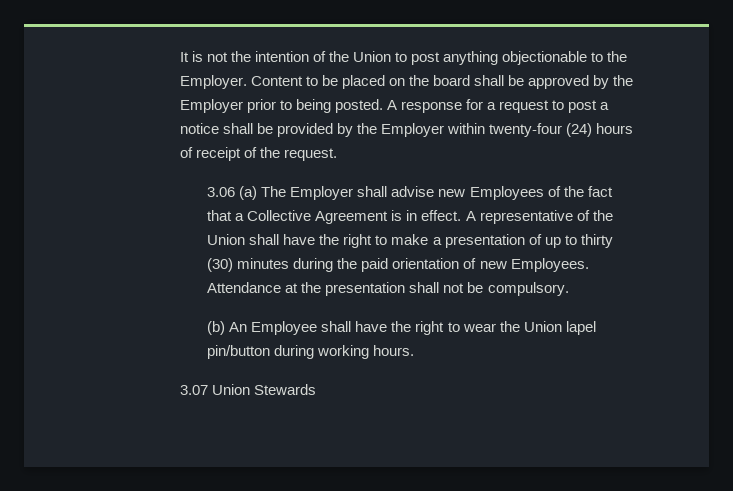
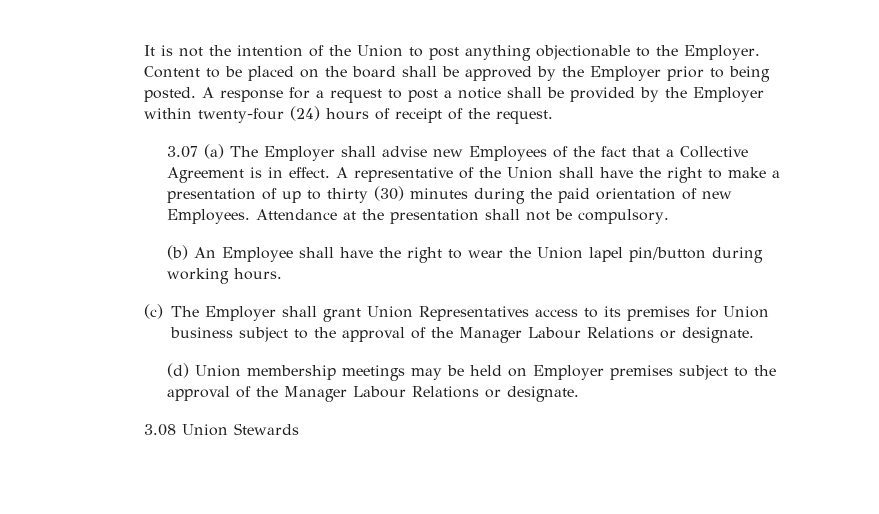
- 3.06 (a) The Employer shall advise new Employees of the fact that a Collective Agreement is in effect.
+ 3.07 (a) The Employer shall advise new Employees of the fact that a Collective Agreement is in effect.
- 3.07 Union Stewards
+ (c) The Employer shall grant Union Representatives access to its premises for Union business subject to the approval of the Manager Labour Relations or designate.
+ (d) Union membership meetings may be held on Employer premises subject to the approval of the Manager Labour Relations or designate.
+ 3.08 Union Stewards

